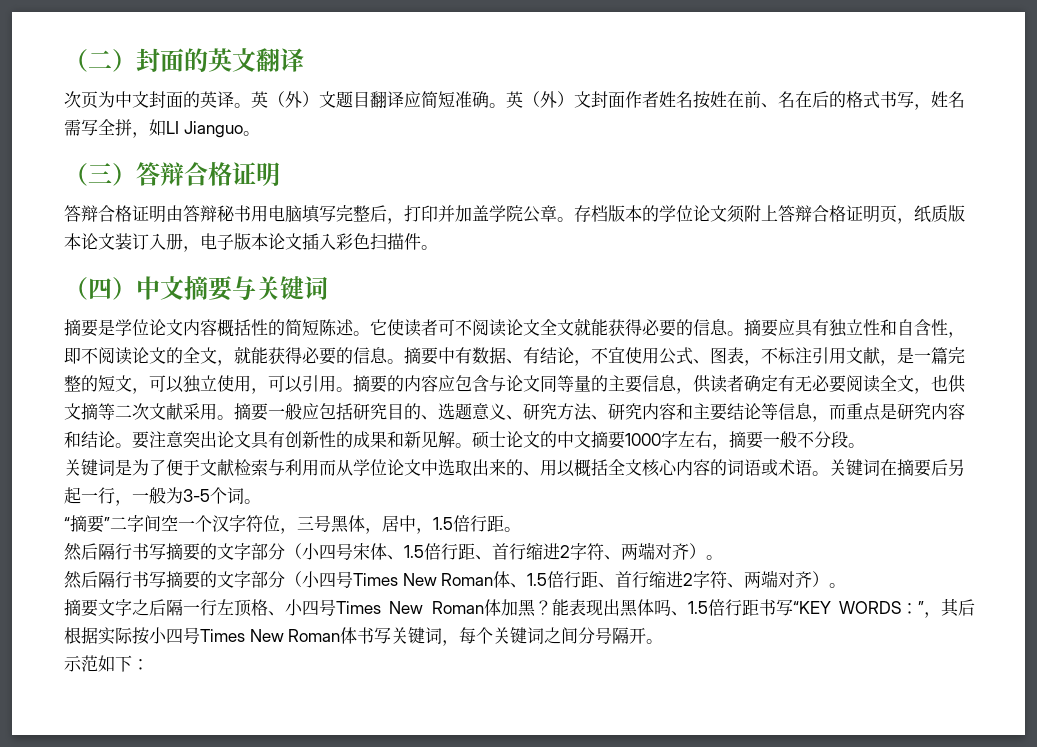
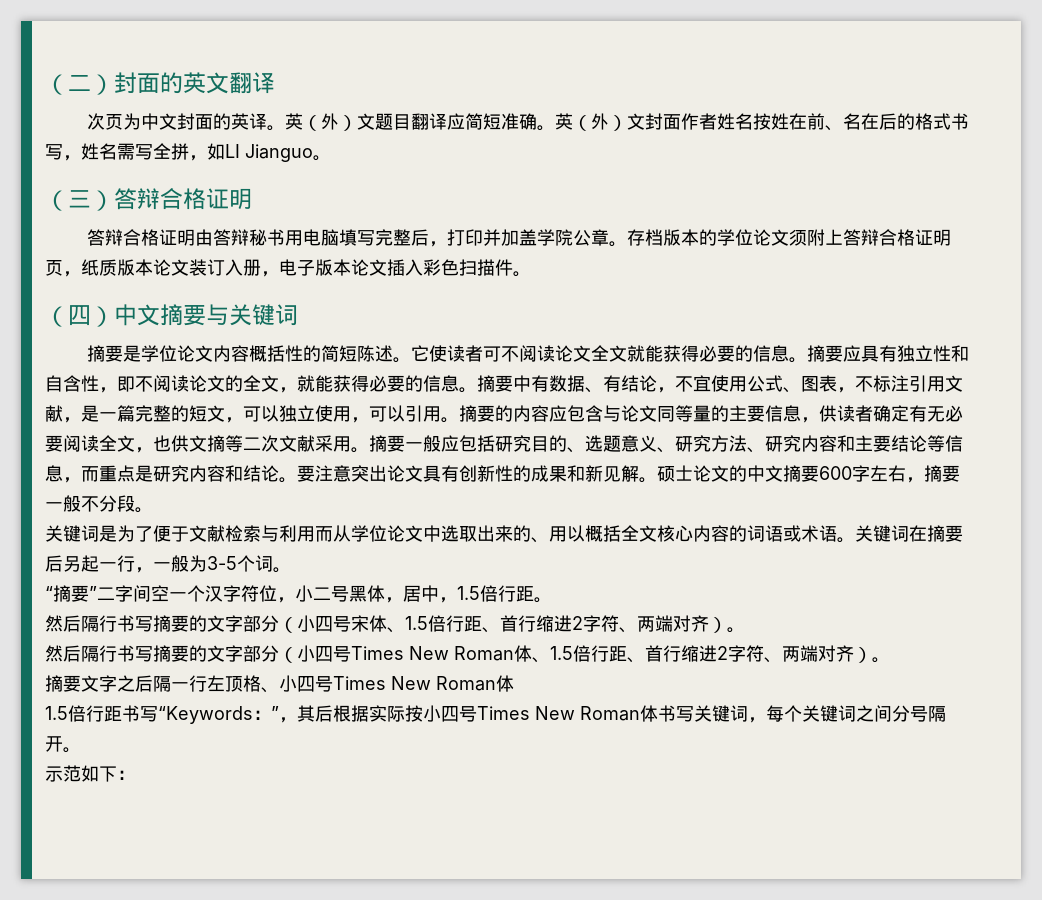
- 硕士论文的中文摘要1000字左右，摘要一般不分段。
+ 硕士论文的中文摘要600字左右，摘要一般不分段。
- “摘要”二字间空一个汉字符位，三号黑体，居中，1.5倍行距。
+ “摘要”二字间空一个汉字符位，小二号黑体，居中，1.5倍行距。
- 摘要文字之后隔一行左顶格、小四号Times New Roman体加黑？能表现出黑体吗、1.5倍行距书写“KEY WORDS：”，其后根据实际按小四号Times New Roman体书写关键词，每个关键词之间分号隔开。
+ 摘要文字之后隔一行左顶格、小四号Times New Roman体
+ 1.5倍行距书写“Keywords：”，其后根据实际按小四号Times New Roman体书写关键词，每个关键词之间分号隔开。

